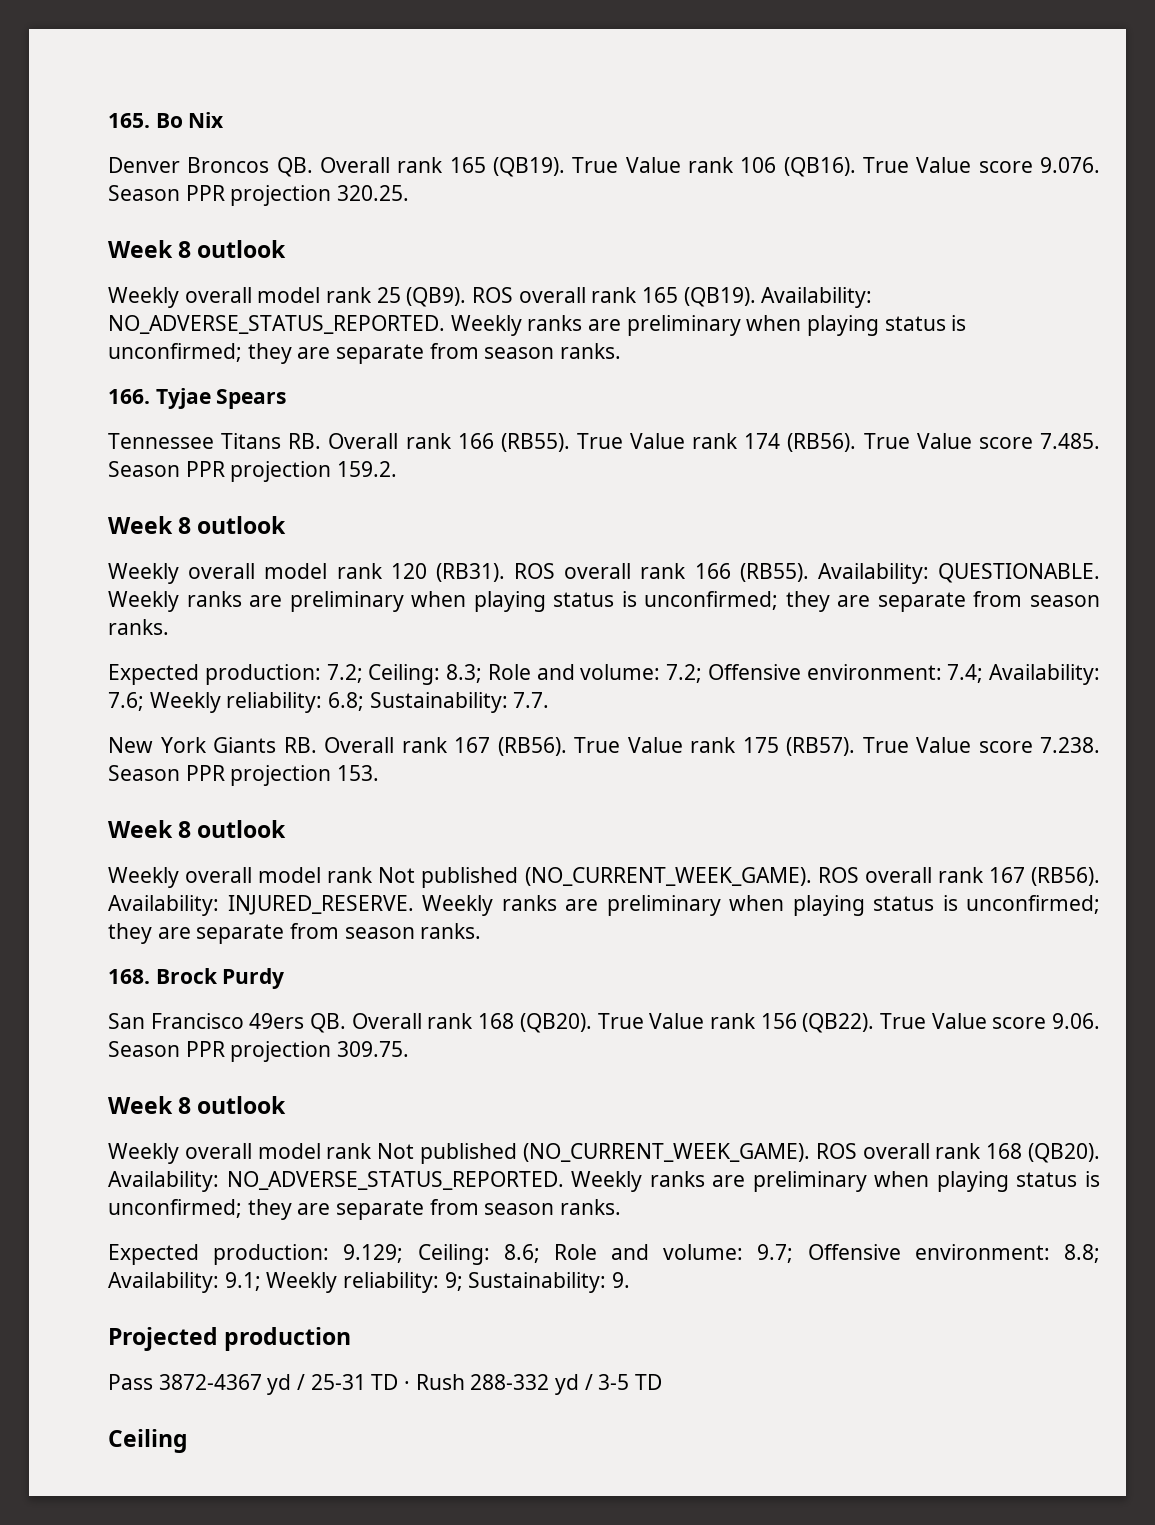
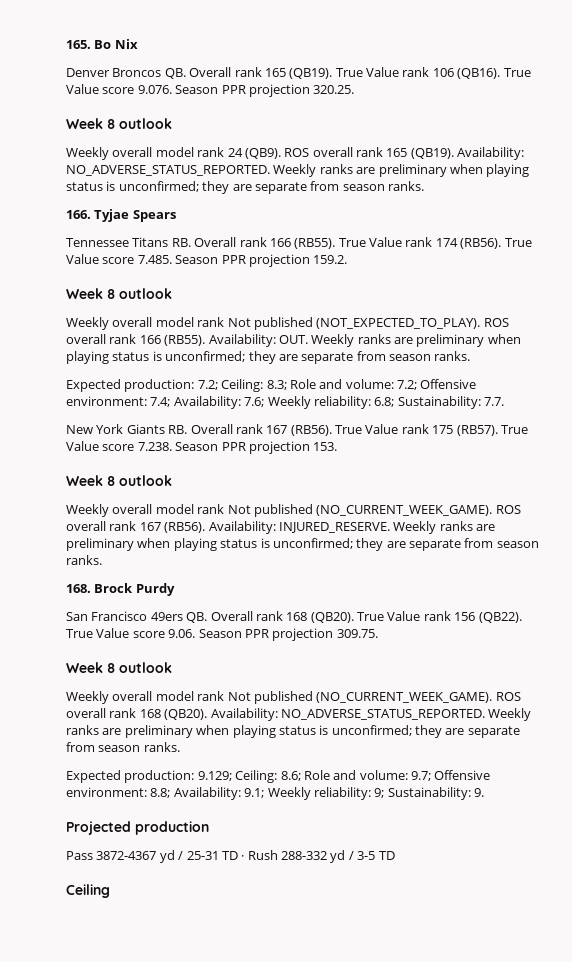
- Weekly overall model rank 25 (QB9).
+ Weekly overall model rank 24 (QB9).
- Weekly overall model rank 120 (RB31).
+ Weekly overall model rank Not published (NOT_EXPECTED_TO_PLAY).
- Availability: QUESTIONABLE. Weekly ranks are preliminary when playing status is unconfirmed; they are separate from season ranks.
+ Availability: OUT. Weekly ranks are preliminary when playing status is unconfirmed; they are separate from season ranks.

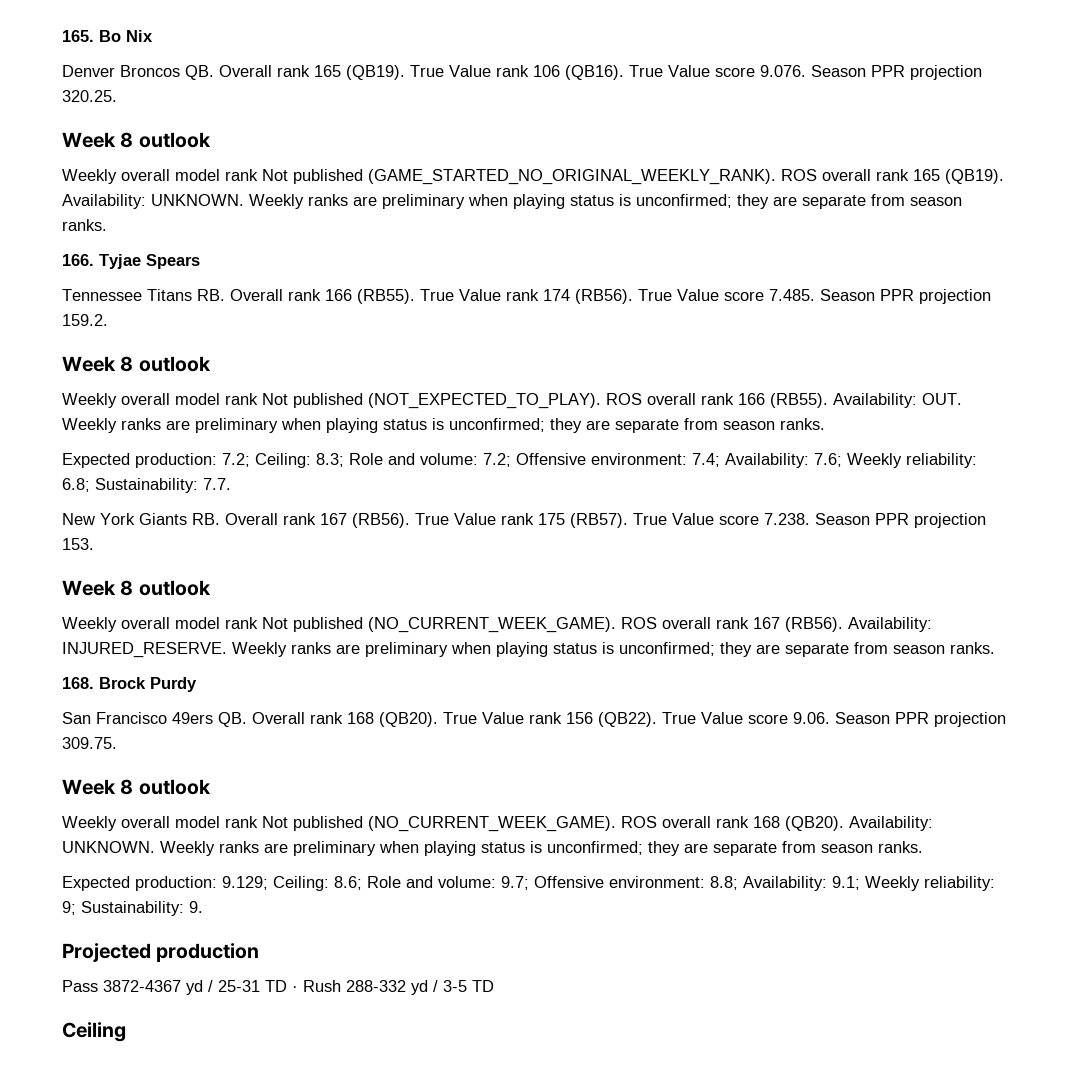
- Weekly overall model rank 24 (QB9).
+ Weekly overall model rank Not published (GAME_STARTED_NO_ORIGINAL_WEEKLY_RANK).
- ROS overall rank 165 (QB19). Availability: NO_ADVERSE_STATUS_REPORTED.
+ ROS overall rank 165 (QB19). Availability: UNKNOWN.
- ROS overall rank 168 (QB20). Availability: NO_ADVERSE_STATUS_REPORTED.
+ ROS overall rank 168 (QB20). Availability: UNKNOWN.

